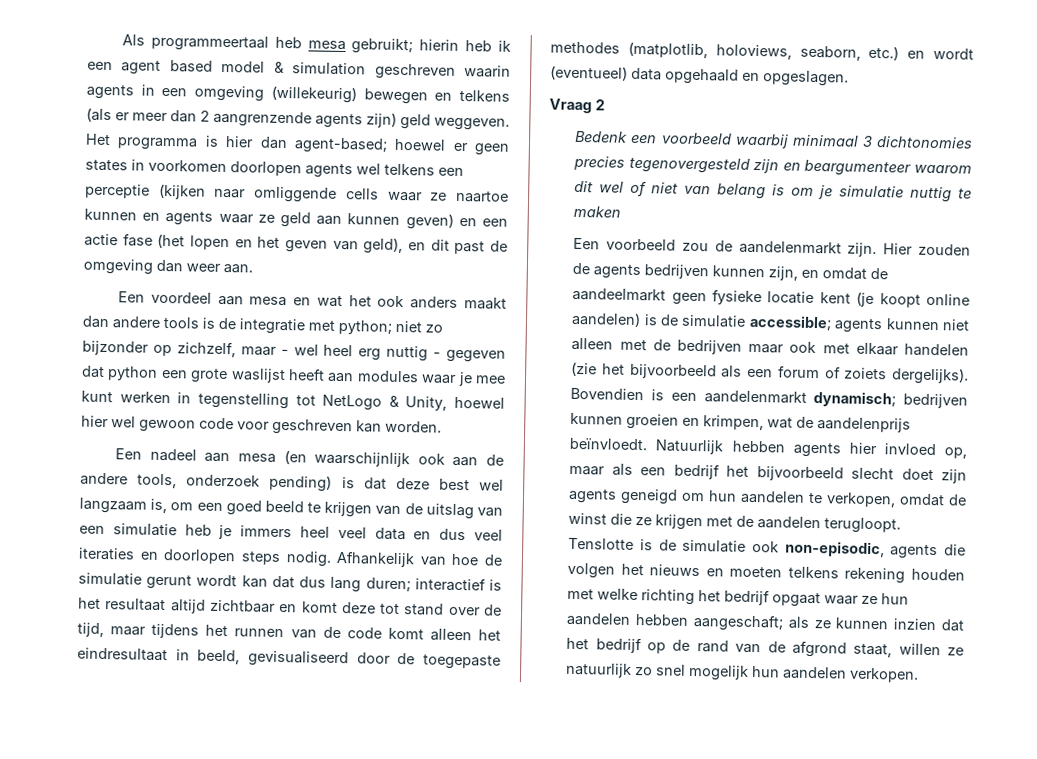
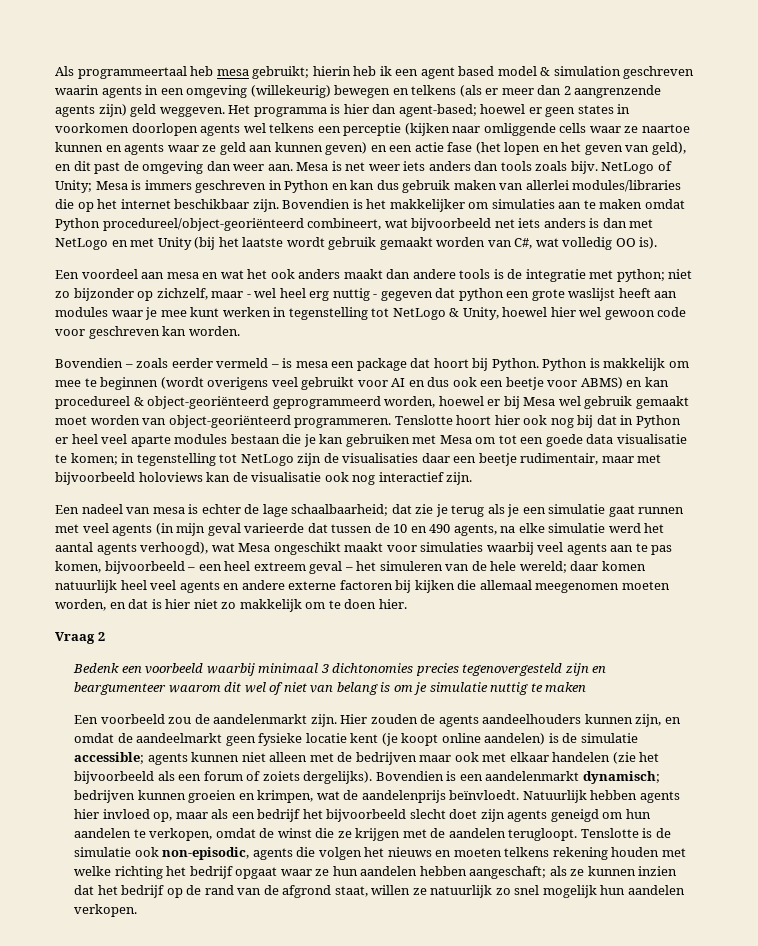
+ Mesa is net weer iets anders dan tools zoals bijv. NetLogo of Unity; Mesa is immers geschreven in Python en kan dus gebruik maken van allerlei modules/libraries die op het internet beschikbaar zijn. Bovendien is het makkelijker om simulaties aan te maken omdat Python procedureel/object-georiënteerd combineert, wat bijvoorbeeld net iets anders is dan met NetLogo en met Unity (bij het laatste wordt gebruik gemaakt worden van C#, wat volledig OO is).
- Een nadeel aan mesa (en waarschijnlijk ook aan de andere tools, onderzoek pending) is dat deze best wel langzaam is, om een goed beeld te krijgen van de uitslag van een simulatie heb je immers heel veel data en dus veel iteraties en doorlopen steps nodig. Afhankelijk van hoe de simulatie gerunt wordt kan dat dus lang duren; interactief is het resultaat altijd zichtbaar en komt deze tot stand over de tijd, maar tijdens het runnen van de code komt alleen het eindresultaat in beeld, gevisualiseerd door de toegepaste methodes (matplotlib, holoviews, seaborn, etc.) en wordt (eventueel) data opgehaald en opgeslagen.
+ Bovendien – zoals eerder vermeld – is mesa een package dat hoort bij Python. Python is makkelijk om mee te beginnen (wordt overigens veel gebruikt voor AI en dus ook een beetje voor ABMS) en kan procedureel & object-georiënteerd geprogrammeerd worden, hoewel er bij Mesa wel gebruik gemaakt moet worden van object-georiënteerd programmeren. Tenslotte hoort hier ook nog bij dat in Python er heel veel aparte modules bestaan die je kan gebruiken met Mesa om tot een goede data visualisatie te komen; in tegenstelling tot NetLogo zijn de visualisaties daar een beetje rudimentair, maar met bijvoorbeeld holoviews kan de visualisatie ook nog interactief zijn.
+ Een nadeel van mesa is echter de lage schaalbaarheid; dat zie je terug als je een simulatie gaat runnen met veel agents (in mijn geval varieerde dat tussen de 10 en 490 agents, na elke simulatie werd het aantal agents verhoogd), wat Mesa ongeschikt maakt voor simulaties waarbij veel agents aan te pas komen, bijvoorbeeld – een heel extreem geval – het simuleren van de hele wereld; daar komen natuurlijk heel veel agents en andere externe factoren bij kijken die allemaal meegenomen moeten worden, en dat is hier niet zo makkelijk om te doen hier.
- Hier zouden de agents bedrijven kunnen zijn, en omdat de aandeelmarkt geen fysieke locatie kent (je koopt online aandelen) is de simulatie accessible; agents kunnen niet alleen met de bedrijven maar ook met elkaar handelen (zie het bijvoorbeeld als een forum of zoiets dergelijks).
+ Hier zouden de agents aandeelhouders kunnen zijn, en omdat de aandeelmarkt geen fysieke locatie kent (je koopt online aandelen) is de simulatie accessible; agents kunnen niet alleen met de bedrijven maar ook met elkaar handelen (zie het bijvoorbeeld als een forum of zoiets dergelijks).

